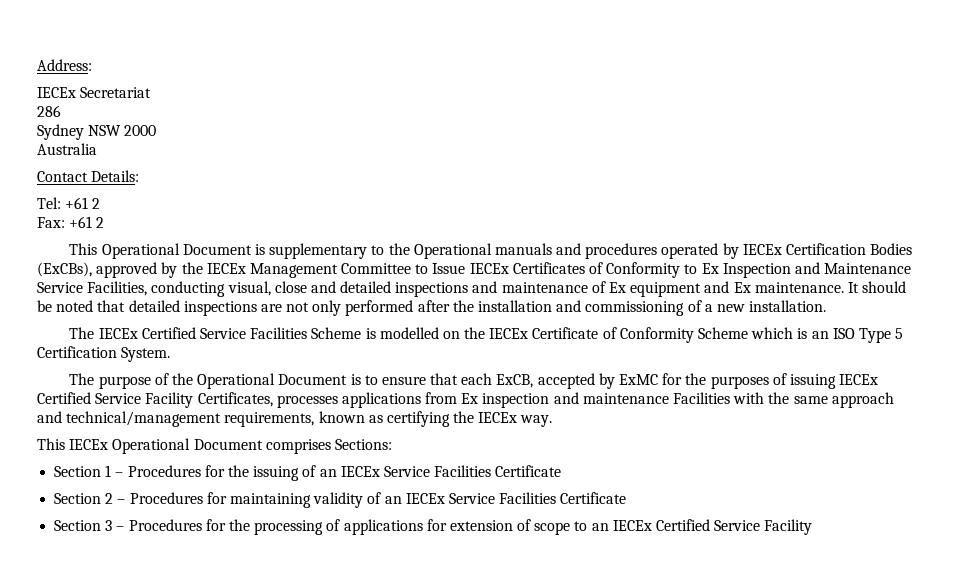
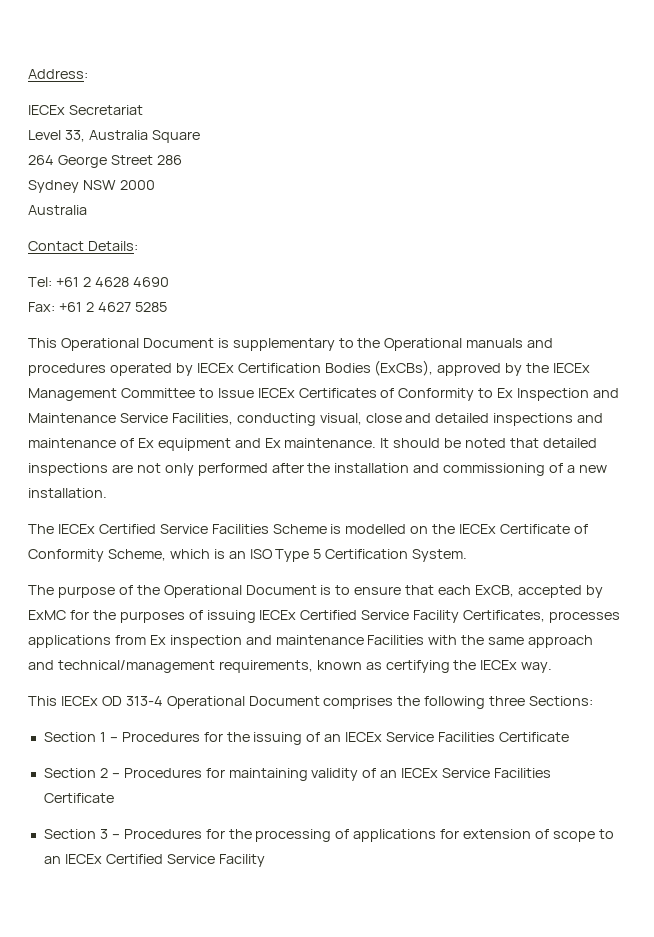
- 286
+ Level 33, Australia Square
+ 264 George Street 286
- Tel: +61 2
+ Tel: +61 2 4628 4690
- Fax: +61 2
+ Fax: +61 2 4627 5285
- The IECEx Certified Service Facilities Scheme is modelled on the IECEx Certificate of Conformity Scheme which is an ISO Type 5 Certification System.
+ The IECEx Certified Service Facilities Scheme is modelled on the IECEx Certificate of Conformity Scheme, which is an ISO Type 5 Certification System.
- This IECEx Operational Document comprises Sections:
+ This IECEx OD 313-4 Operational Document comprises the following three Sections:

